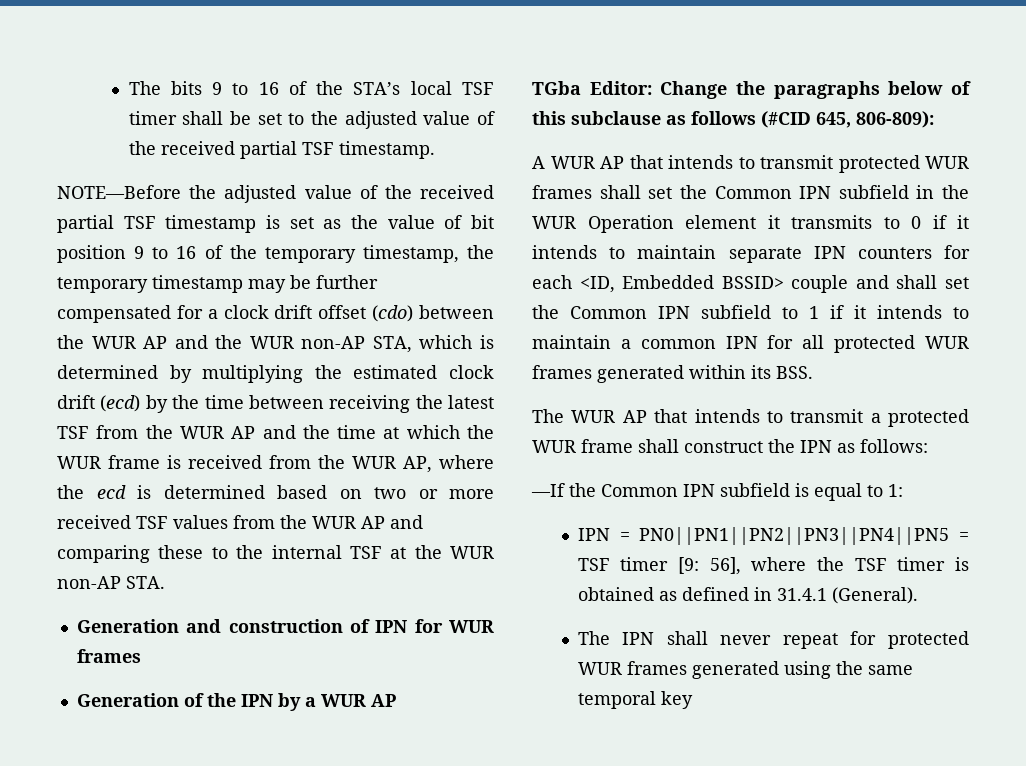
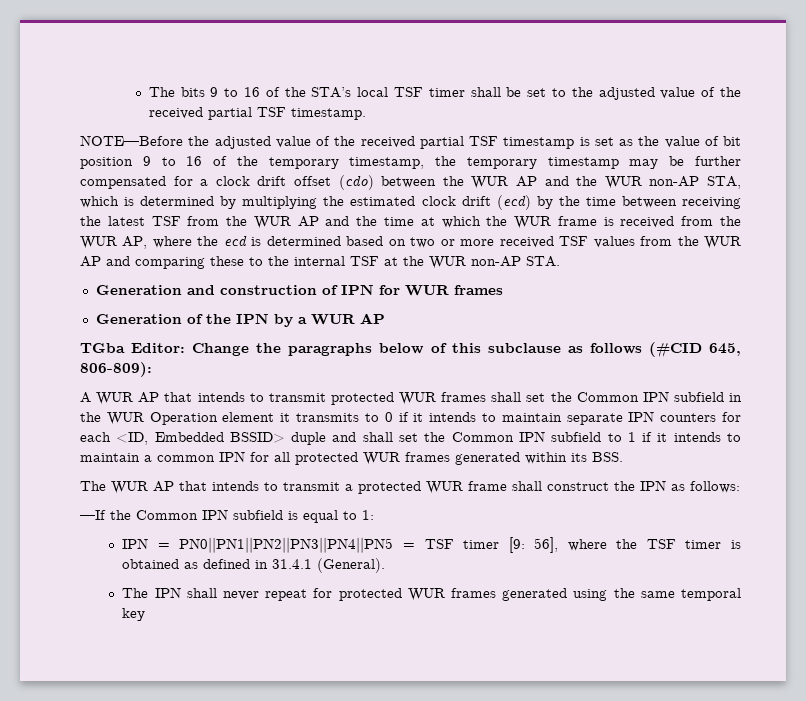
- A WUR AP that intends to transmit protected WUR frames shall set the Common IPN subfield in the WUR Operation element it transmits to 0 if it intends to maintain separate IPN counters for each <ID, Embedded BSSID> couple and shall set the Common IPN subfield to 1 if it intends to maintain a common IPN for all protected WUR frames generated within its BSS.
+ A WUR AP that intends to transmit protected WUR frames shall set the Common IPN subfield in the WUR Operation element it transmits to 0 if it intends to maintain separate IPN counters for each <ID, Embedded BSSID> duple and shall set the Common IPN subfield to 1 if it intends to maintain a common IPN for all protected WUR frames generated within its BSS.

